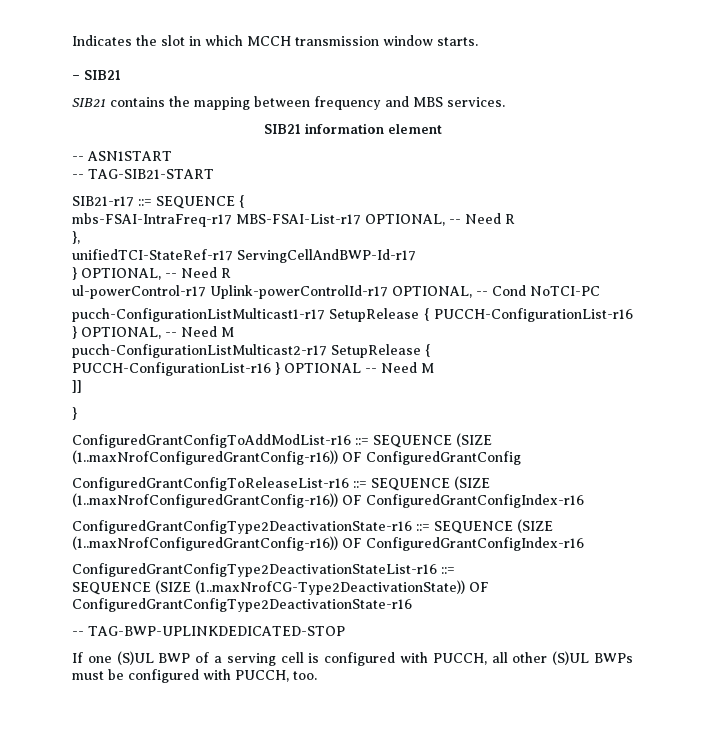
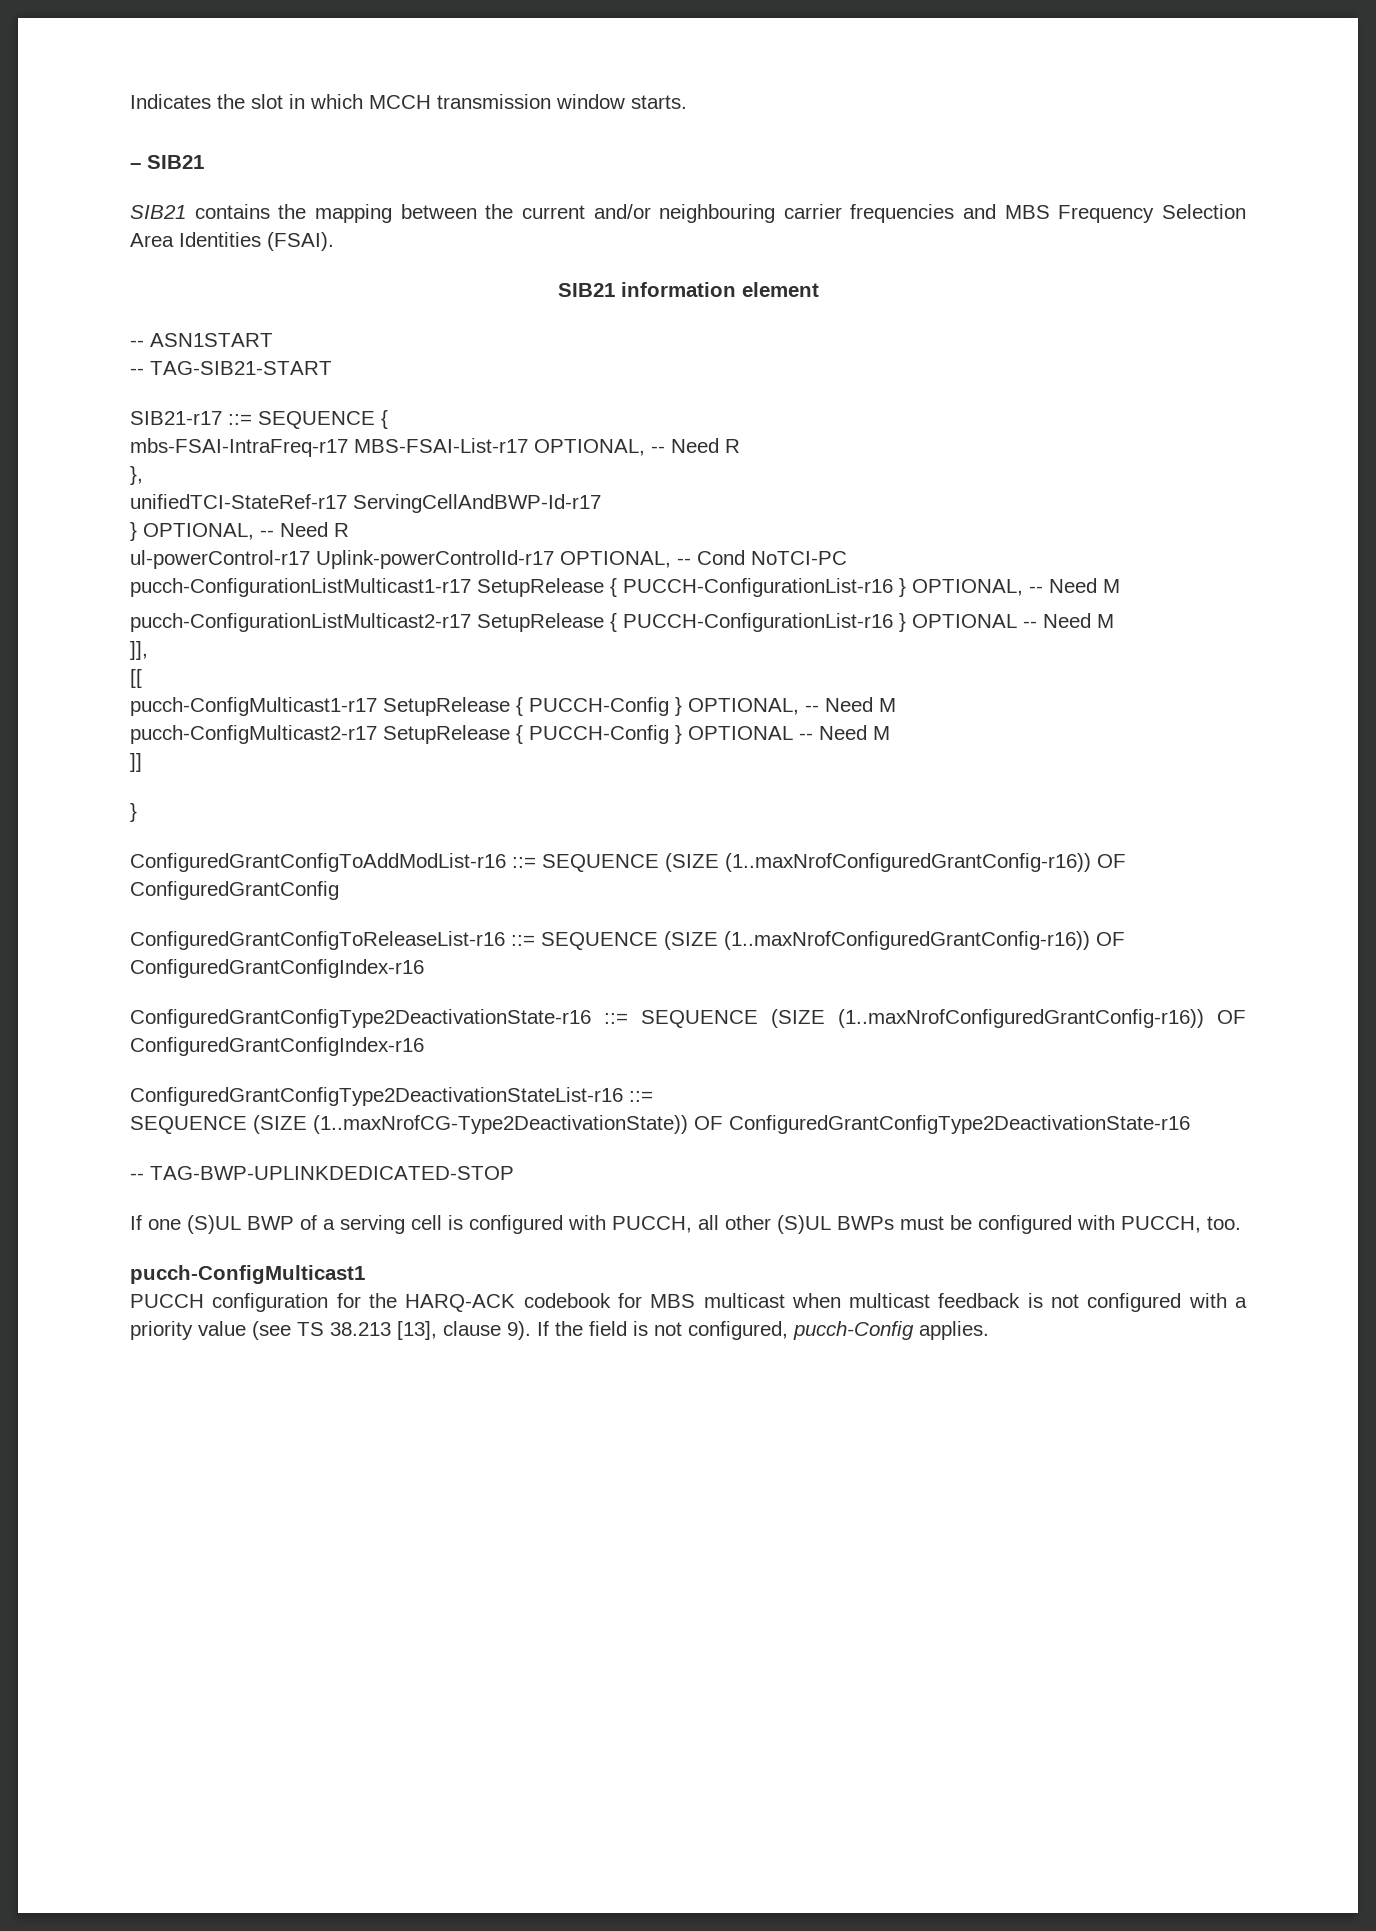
- SIB21 contains the mapping between frequency and MBS services.
+ SIB21 contains the mapping between the current and/or neighbouring carrier frequencies and MBS Frequency Selection Area Identities (FSAI).
+ ]],
+ [[
+ pucch-ConfigMulticast1-r17 SetupRelease { PUCCH-Config } OPTIONAL, -- Need M
+ pucch-ConfigMulticast2-r17 SetupRelease { PUCCH-Config } OPTIONAL -- Need M
+ pucch-ConfigMulticast1
+ PUCCH configuration for the HARQ-ACK codebook for MBS multicast when multicast feedback is not configured with a priority value (see TS 38.213 [13], clause 9). If the field is not configured, pucch-Config applies.

